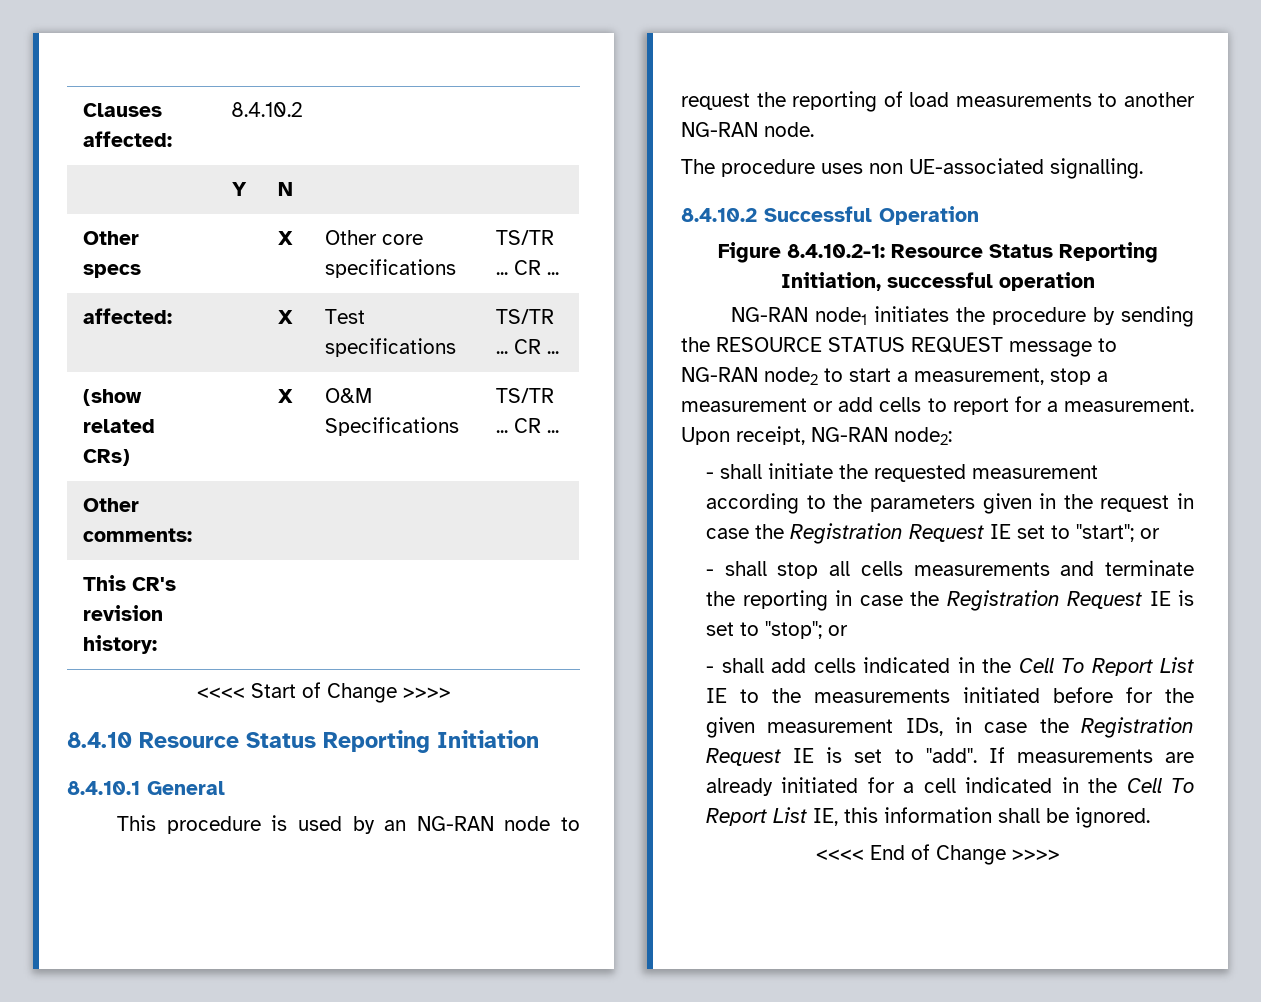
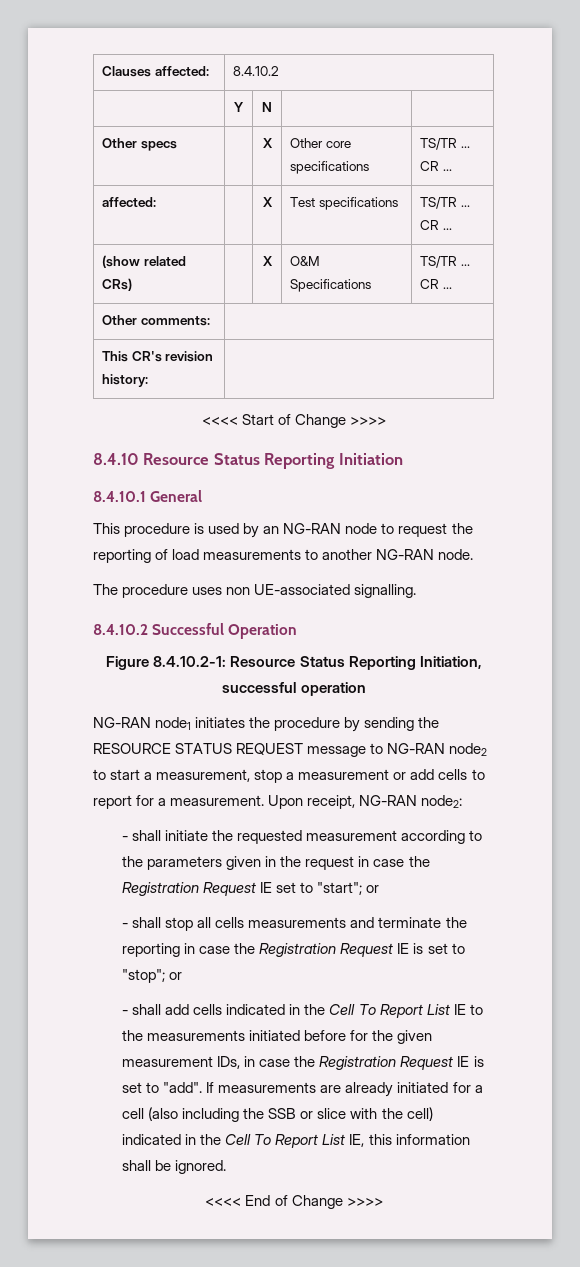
- If measurements are already initiated for a cell indicated in the Cell To Report List IE, this information shall be ignored.
+ If measurements are already initiated for a cell (also including the SSB or slice with the cell) indicated in the Cell To Report List IE, this information shall be ignored.

